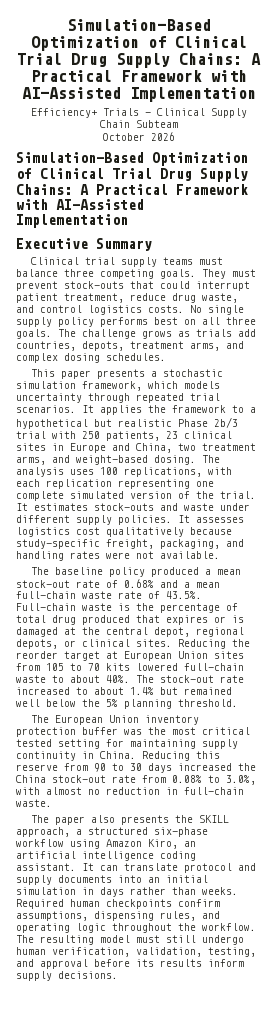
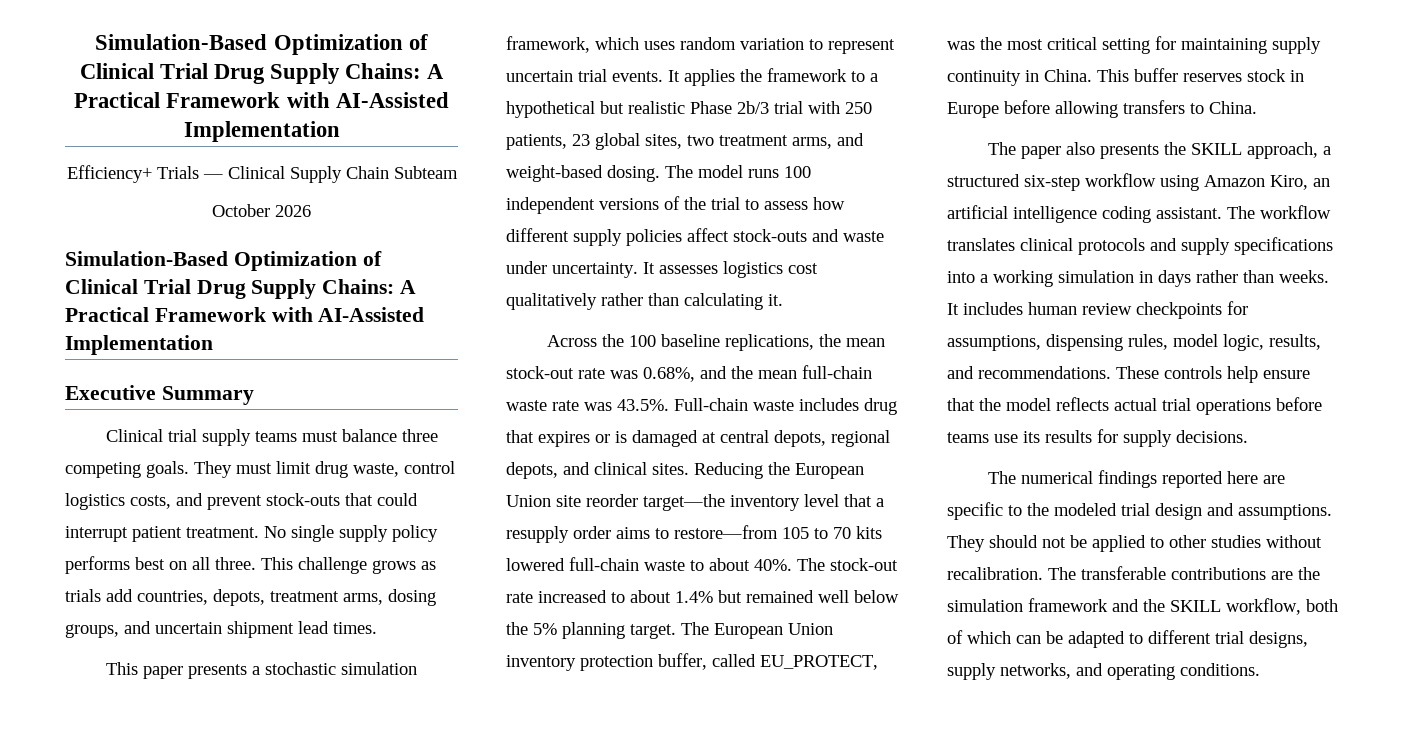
- They must prevent stock-outs that could interrupt patient treatment, reduce drug waste, and control logistics costs.
+ They must limit drug waste, control logistics costs, and prevent stock-outs that could interrupt patient treatment.
- No single supply policy performs best on all three goals. The challenge grows as trials add countries, depots, treatment arms, and complex dosing schedules.
+ No single supply policy performs best on all three. This challenge grows as trials add countries, depots, treatment arms, dosing groups, and uncertain shipment lead times.
- This paper presents a stochastic simulation framework, which models uncertainty through repeated trial scenarios.
+ This paper presents a stochastic simulation framework, which uses random variation to represent uncertain trial events.
- It applies the framework to a hypothetical but realistic Phase 2b/3 trial with 250 patients, 23 clinical sites in Europe and China, two treatment arms, and weight-based dosing.
+ It applies the framework to a hypothetical but realistic Phase 2b/3 trial with 250 patients, 23 global sites, two treatment arms, and weight-based dosing.
- The analysis uses 100 replications, with each replication representing one complete simulated version of the trial. It estimates stock-outs and waste under different supply policies.
+ The model runs 100 independent versions of the trial to assess how different supply policies affect stock-outs and waste under uncertainty.
- It assesses logistics cost qualitatively because study-specific freight, packaging, and handling rates were not available.
- The baseline policy produced a mean stock-out rate of 0.68% and a mean full-chain waste rate of 43.5%. Full-chain waste is the percentage of total drug produced that expires or is damaged at the central depot, regional depots, or clinical sites.
+ It assesses logistics cost qualitatively rather than calculating it.
+ Across the 100 baseline replications, the mean stock-out rate was 0.68%, and the mean full-chain waste rate was 43.5%. Full-chain waste includes drug that expires or is damaged at central depots, regional depots, and clinical sites.
- Reducing the reorder target at European Union sites from 105 to 70 kits lowered full-chain waste to about 40%.
+ Reducing the European Union site reorder target—the inventory level that a resupply order aims to restore—from 105 to 70 kits lowered full-chain waste to about 40%.
- The stock-out rate increased to about 1.4% but remained well below the 5% planning threshold.
- The European Union inventory protection buffer was the most critical tested setting for maintaining supply continuity in China.
+ The stock-out rate increased to about 1.4% but remained well below the 5% planning target. The European Union inventory protection buffer, called EU_PROTECT, was the most critical setting for maintaining supply continuity in China.
- Reducing this reserve from 90 to 30 days increased the China stock-out rate from 0.08% to 3.0%, with almost no reduction in full-chain waste.
+ This buffer reserves stock in Europe before allowing transfers to China.
- The paper also presents the SKILL approach, a structured six-phase workflow using Amazon Kiro, an artificial intelligence coding assistant.
+ The paper also presents the SKILL approach, a structured six-step workflow using Amazon Kiro, an artificial intelligence coding assistant.
- It can translate protocol and supply documents into an initial simulation in days rather than weeks.
+ The workflow translates clinical protocols and supply specifications into a working simulation in days rather than weeks.
- Required human checkpoints confirm assumptions, dispensing rules, and operating logic throughout the workflow. The resulting model must still undergo human verification, validation, testing, and approval before its results inform supply decisions.
+ It includes human review checkpoints for assumptions, dispensing rules, model logic, results, and recommendations. These controls help ensure that the model reflects actual trial operations before teams use its results for supply decisions.
+ The numerical findings reported here are specific to the modeled trial design and assumptions. They should not be applied to other studies without recalibration. The transferable contributions are the simulation framework and the SKILL workflow, both of which can be adapted to different trial designs, supply networks, and operating conditions.

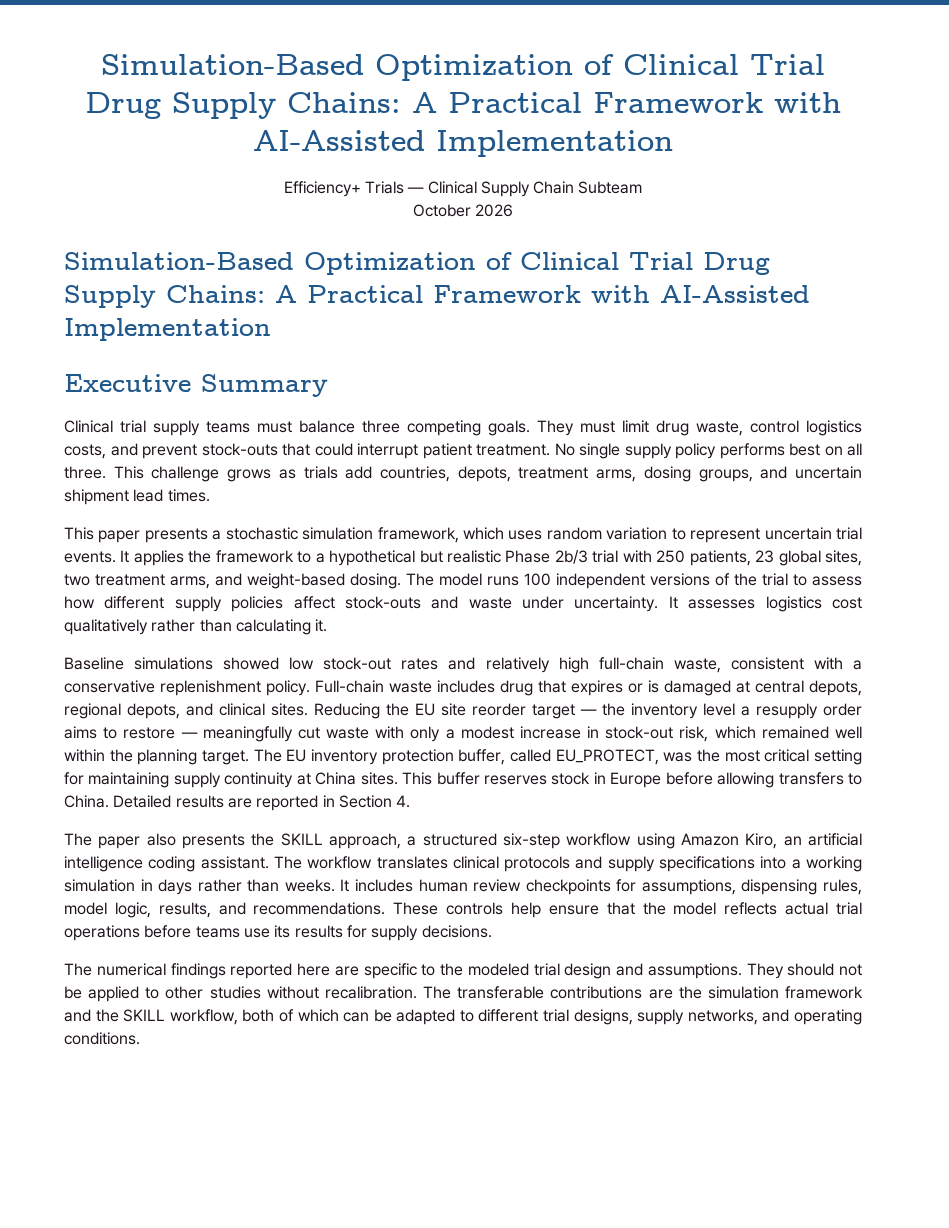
- Across the 100 baseline replications, the mean stock-out rate was 0.68%, and the mean full-chain waste rate was 43.5%. Full-chain waste includes drug that expires or is damaged at central depots, regional depots, and clinical sites.
+ Baseline simulations showed low stock-out rates and relatively high full-chain waste, consistent with a conservative replenishment policy. Full-chain waste includes drug that expires or is damaged at central depots, regional depots, and clinical sites.
- Reducing the European Union site reorder target—the inventory level that a resupply order aims to restore—from 105 to 70 kits lowered full-chain waste to about 40%. The stock-out rate increased to about 1.4% but remained well below the 5% planning target.
+ Reducing the EU site reorder target — the inventory level a resupply order aims to restore — meaningfully cut waste with only a modest increase in stock-out risk, which remained well within the planning target.
- The European Union inventory protection buffer, called EU_PROTECT, was the most critical setting for maintaining supply continuity in China.
+ The EU inventory protection buffer, called EU_PROTECT, was the most critical setting for maintaining supply continuity at China sites.
+ Detailed results are reported in Section 4.

